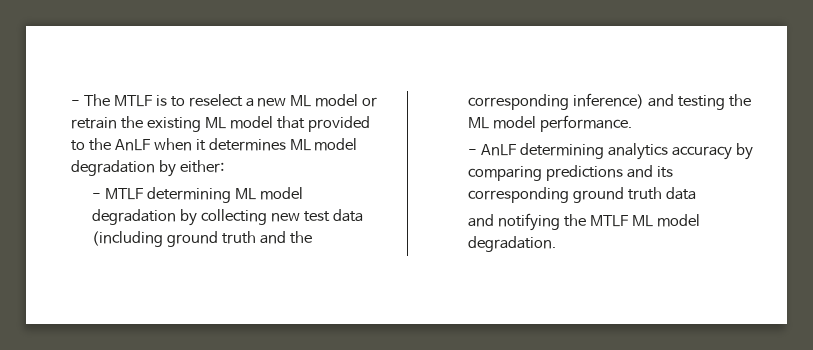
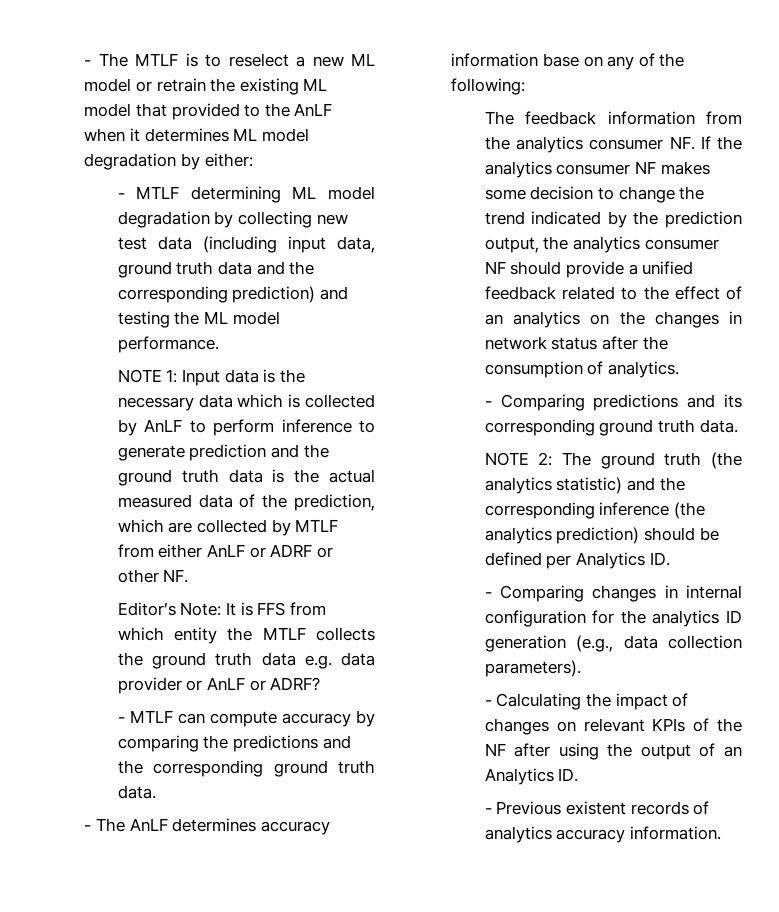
- - MTLF determining ML model degradation by collecting new test data (including ground truth and the corresponding inference) and testing the ML model performance.
+ - MTLF determining ML model degradation by collecting new test data (including input data, ground truth data and the corresponding prediction) and testing the ML model performance.
- - AnLF determining analytics accuracy by comparing predictions and its corresponding ground truth data
- and notifying the MTLF ML model degradation.
+ NOTE 1: Input data is the necessary data which is collected by AnLF to perform inference to generate prediction and the ground truth data is the actual measured data of the prediction, which are collected by MTLF from either AnLF or ADRF or other NF.
+ Editor’s Note: It is FFS from which entity the MTLF collects the ground truth data e.g. data provider or AnLF or ADRF?
+ - MTLF can compute accuracy by comparing the predictions and the corresponding ground truth data.
+ - The AnLF determines accuracy information base on any of the following:
+ The feedback information from the analytics consumer NF. If the analytics consumer NF makes some decision to change the trend indicated by the prediction output, the analytics consumer NF should provide a unified feedback related to the effect of an analytics on the changes in network status after the consumption of analytics.
+ - Comparing predictions and its corresponding ground truth data.
+ NOTE 2: The ground truth (the analytics statistic) and the corresponding inference (the analytics prediction) should be defined per Analytics ID.
+ - Comparing changes in internal configuration for the analytics ID generation (e.g., data collection parameters).
+ - Calculating the impact of changes on relevant KPIs of the NF after using the output of an Analytics ID.
+ - Previous existent records of analytics accuracy information.

